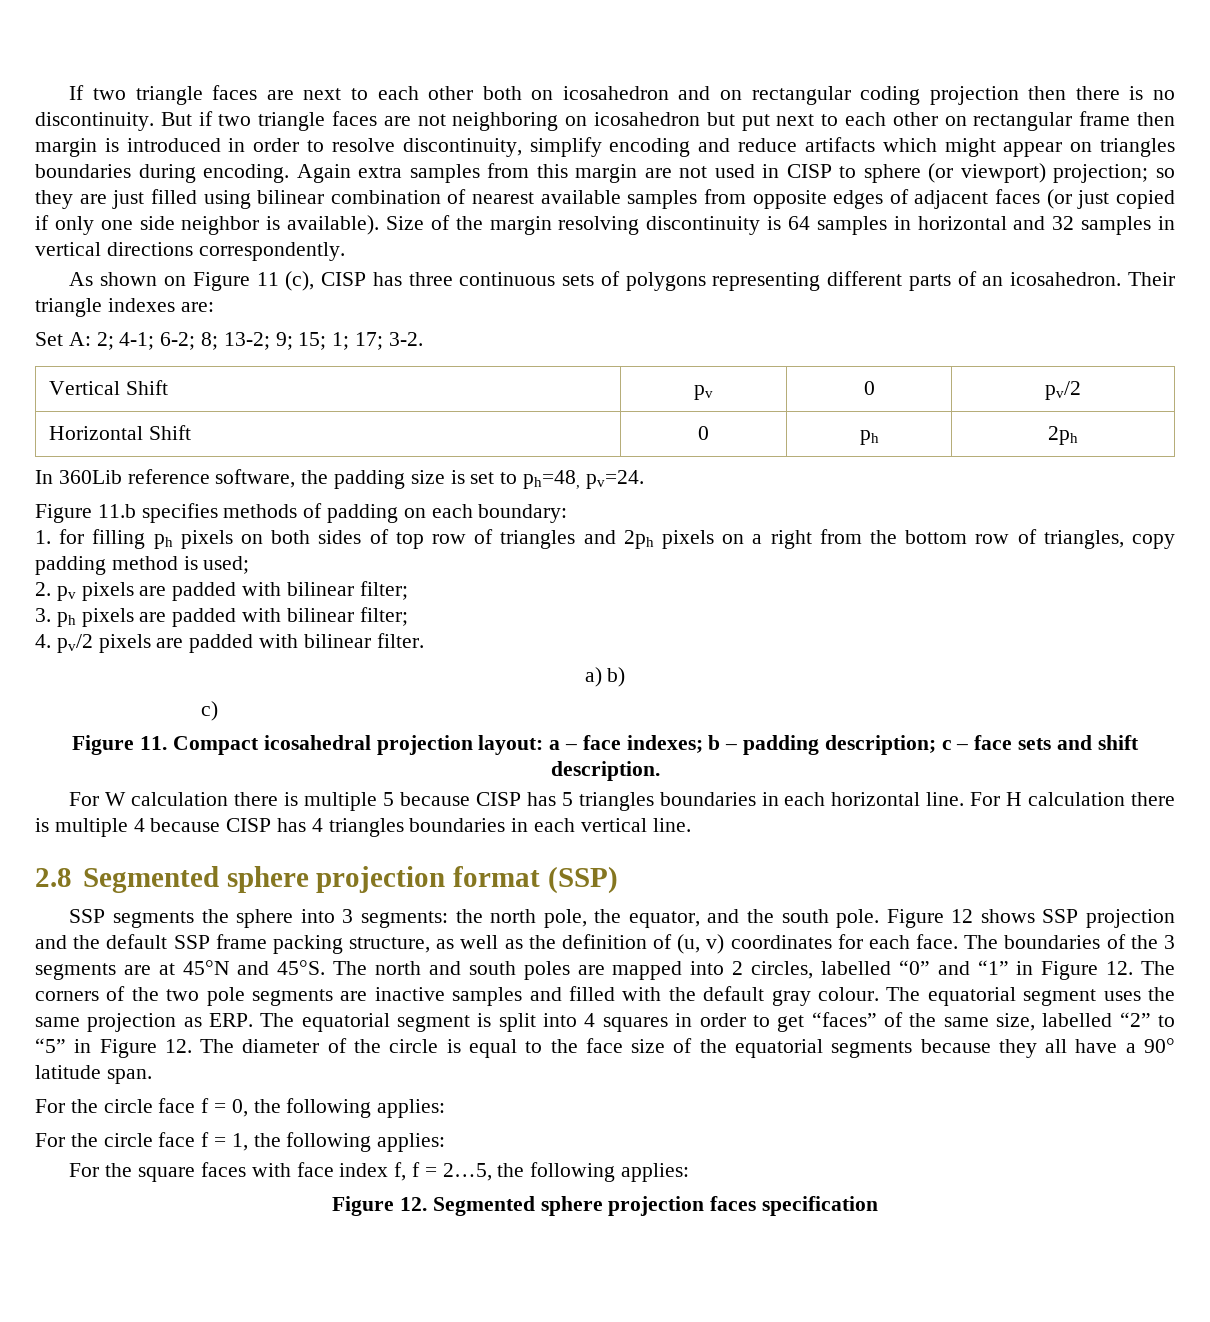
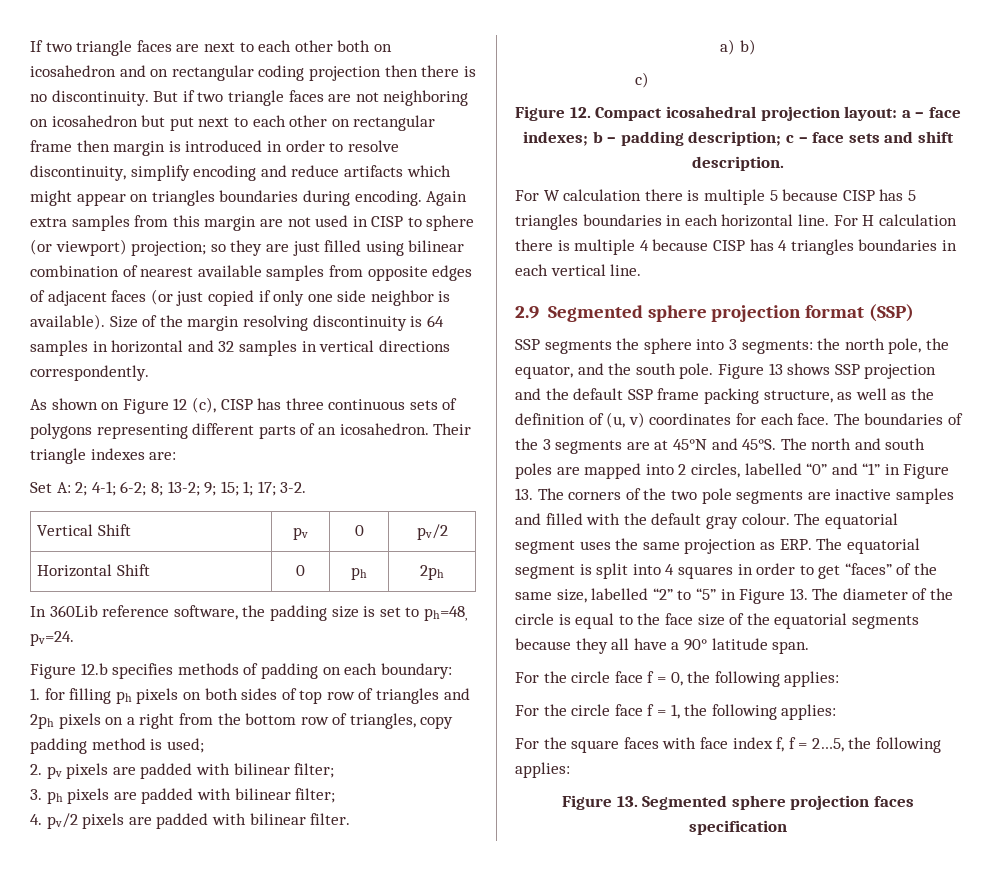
- As shown on Figure 11 (c), CISP has three continuous sets of polygons representing different parts of an icosahedron.
+ As shown on Figure 12 (c), CISP has three continuous sets of polygons representing different parts of an icosahedron.
- Figure 11.b specifies methods of padding on each boundary:
+ Figure 12.b specifies methods of padding on each boundary:
- Figure 11. Compact icosahedral projection layout: a – face indexes; b – padding description; c – face sets and shift description.
+ Figure 12. Compact icosahedral projection layout: a – face indexes; b – padding description; c – face sets and shift description.
- 2.8 Segmented sphere projection format (SSP)
+ 2.9 Segmented sphere projection format (SSP)
- Figure 12 shows SSP projection and the default SSP frame packing structure, as well as the definition of (u, v) coordinates for each face.
+ Figure 13 shows SSP projection and the default SSP frame packing structure, as well as the definition of (u, v) coordinates for each face.
- The north and south poles are mapped into 2 circles, labelled “0” and “1” in Figure 12. The corners of the two pole segments are inactive samples and filled with the default gray colour.
+ The north and south poles are mapped into 2 circles, labelled “0” and “1” in Figure 13. The corners of the two pole segments are inactive samples and filled with the default gray colour.
- The equatorial segment uses the same projection as ERP. The equatorial segment is split into 4 squares in order to get “faces” of the same size, labelled “2” to “5” in Figure 12. The diameter of the circle is equal to the face size of the equatorial segments because they all have a 90° latitude span.
+ The equatorial segment uses the same projection as ERP. The equatorial segment is split into 4 squares in order to get “faces” of the same size, labelled “2” to “5” in Figure 13. The diameter of the circle is equal to the face size of the equatorial segments because they all have a 90° latitude span.
- Figure 12. Segmented sphere projection faces specification
+ Figure 13. Segmented sphere projection faces specification

